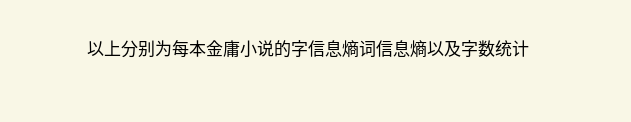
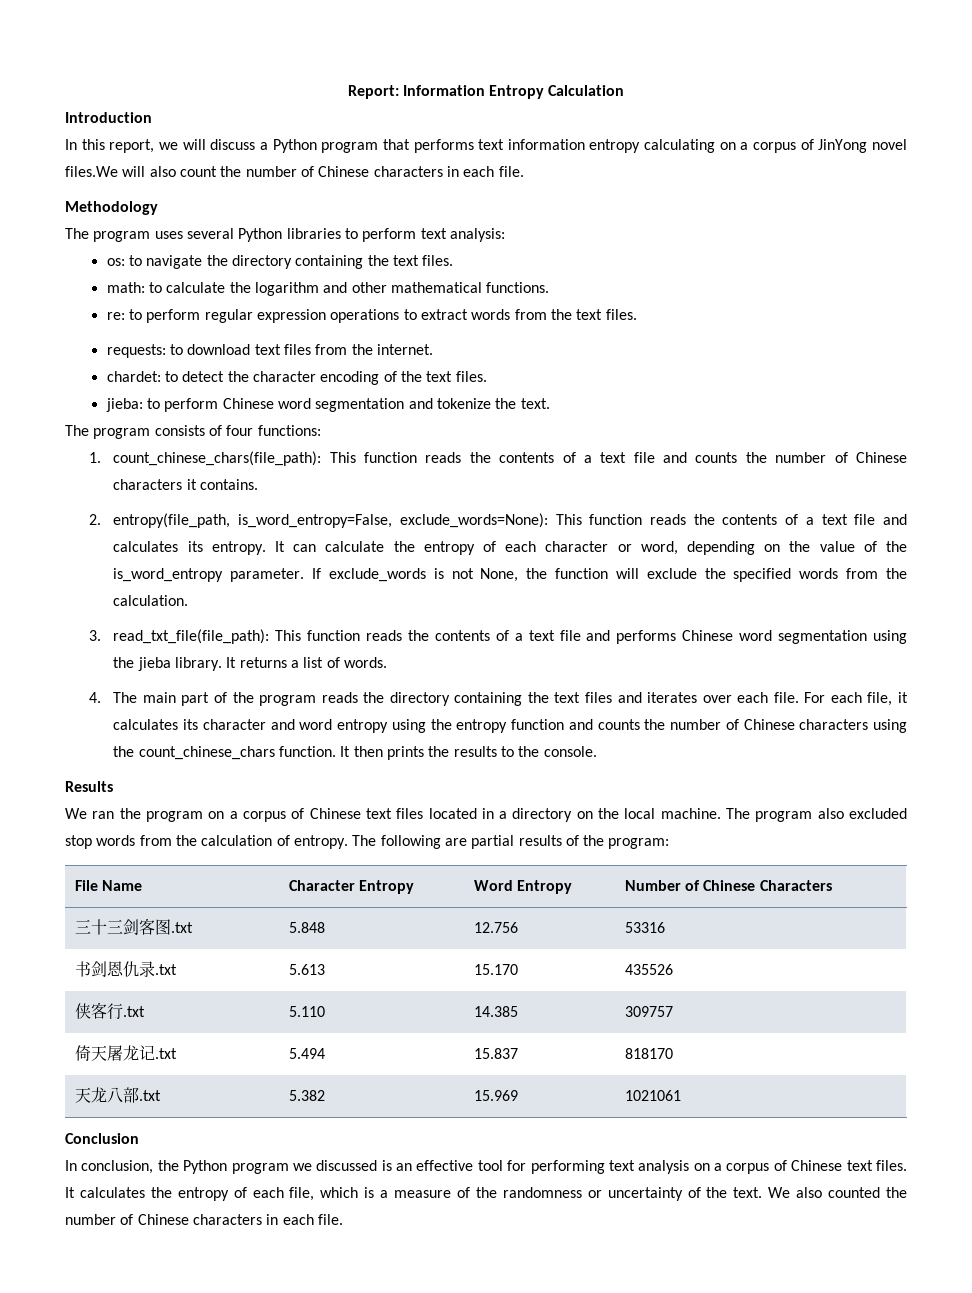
- 以上分别为每本金庸小说的字信息熵词信息熵以及字数统计
+ Report: Information Entropy Calculation
+ Introduction
+ In this report, we will discuss a Python program that performs text information entropy calculating on a corpus of JinYong novel files.We will also count the number of Chinese characters in each file.
+ Methodology
+ The program uses several Python libraries to perform text analysis:
+ os: to navigate the directory containing the text files.
+ math: to calculate the logarithm and other mathematical functions.
+ re: to perform regular expression operations to extract words from the text files.
+ requests: to download text files from the internet.
+ chardet: to detect the character encoding of the text files.
+ jieba: to perform Chinese word segmentation and tokenize the text.
+ The program consists of four functions:
+ 1. count_chinese_chars(file_path): This function reads the contents of a text file and counts the number of Chinese characters it contains.
+ 2. entropy(file_path, is_word_entropy=False, exclude_words=None): This function reads the contents of a text file and calculates its entropy. It can calculate the entropy of each character or word, depending on the value of the is_word_entropy parameter. If exclude_words is not None, the function will exclude the specified words from the calculation.
+ 3. read_txt_file(file_path): This function reads the contents of a text file and performs Chinese word segmentation using the jieba library. It returns a list of words.
+ 4. The main part of the program reads the directory containing the text files and iterates over each file. For each file, it calculates its character and word entropy using the entropy function and counts the number of Chinese characters using the count_chinese_chars function. It then prints the results to the console.
+ Results
+ We ran the program on a corpus of Chinese text files located in a directory on the local machine. The program also excluded stop words from the calculation of entropy. The following are partial results of the program:
+ File Name | Character Entropy | Word Entropy | Number of Chinese Characters
+ 三十三剑客图.txt | 5.848 | 12.756 | 53316
+ 书剑恩仇录.txt | 5.613 | 15.170 | 435526
+ 侠客行.txt | 5.110 | 14.385 | 309757
+ 倚天屠龙记.txt | 5.494 | 15.837 | 818170
+ 天龙八部.txt | 5.382 | 15.969 | 1021061
+ Conclusion
+ In conclusion, the Python program we discussed is an effective tool for performing text analysis on a corpus of Chinese text files. It calculates the entropy of each file, which is a measure of the randomness or uncertainty of the text. We also counted the number of Chinese characters in each file.

